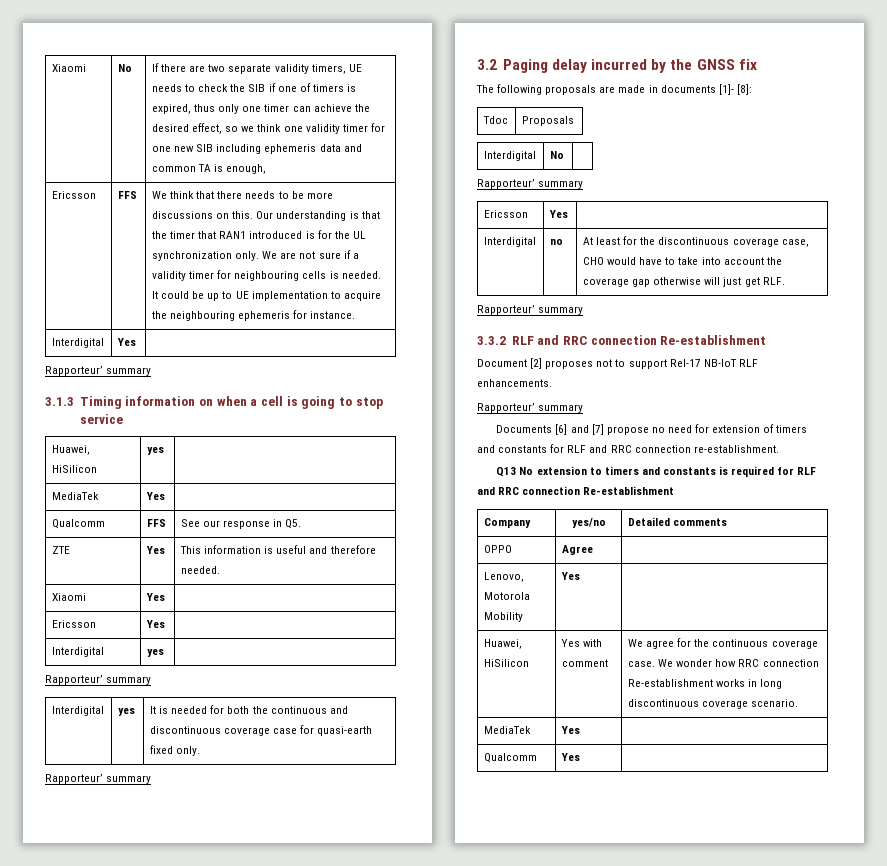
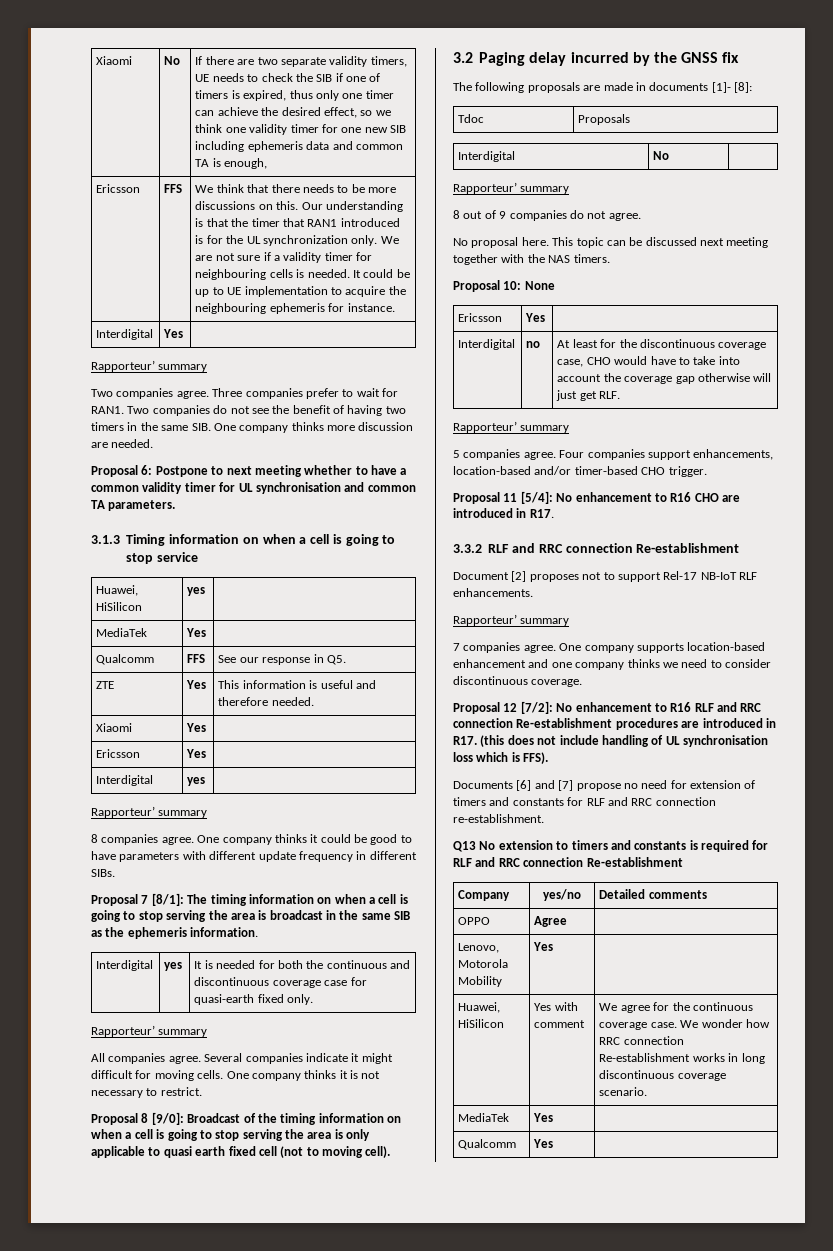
+ Two companies agree. Three companies prefer to wait for RAN1. Two companies do not see the benefit of having two timers in the same SIB. One company thinks more discussion are needed.
+ Proposal 6: Postpone to next meeting whether to have a common validity timer for UL synchronisation and common TA parameters.
+ 8 companies agree. One company thinks it could be good to have parameters with different update frequency in different SIBs.
+ Proposal 7 [8/1]: The timing information on when a cell is going to stop serving the area is broadcast in the same SIB as the ephemeris information.
+ All companies agree. Several companies indicate it might difficult for moving cells. One company thinks it is not necessary to restrict.
+ Proposal 8 [9/0]: Broadcast of the timing information on when a cell is going to stop serving the area is only applicable to quasi earth fixed cell (not to moving cell).
+ 8 out of 9 companies do not agree.
+ No proposal here. This topic can be discussed next meeting together with the NAS timers.
+ Proposal 10: None
+ 5 companies agree. Four companies support enhancements, location-based and/or timer-based CHO trigger.
+ Proposal 11 [5/4]: No enhancement to R16 CHO are introduced in R17.
+ 7 companies agree. One company supports location-based enhancement and one company thinks we need to consider discontinuous coverage.
+ Proposal 12 [7/2]: No enhancement to R16 RLF and RRC connection Re-establishment procedures are introduced in R17. (this does not include handling of UL synchronisation loss which is FFS).

